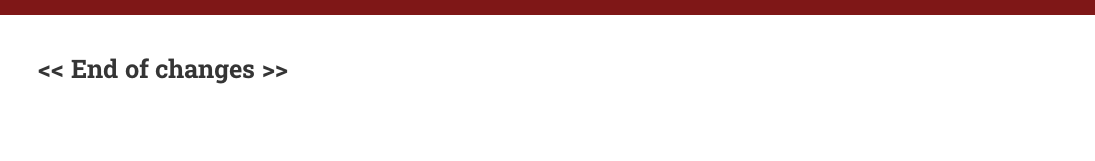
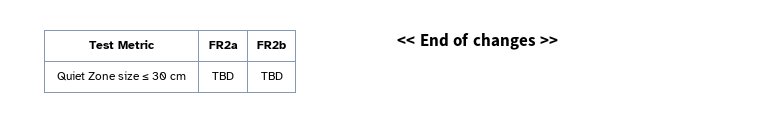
+ Test Metric | FR2a | FR2b
+ Quiet Zone size ≤ 30 cm | TBD | TBD

